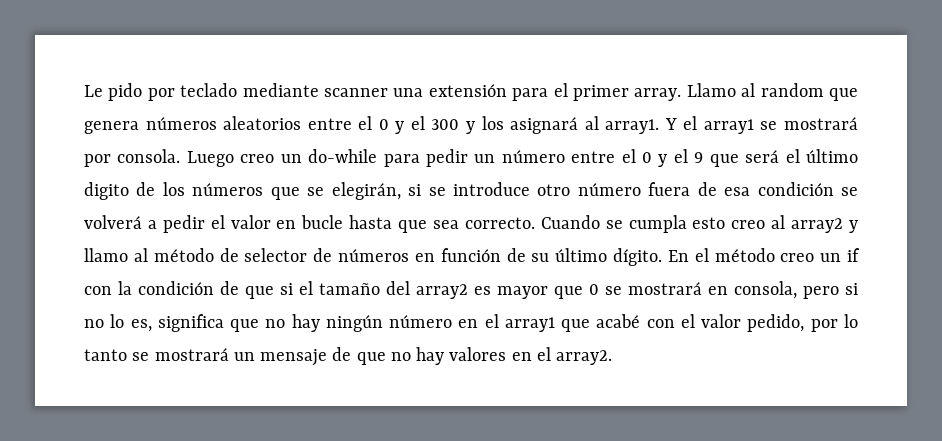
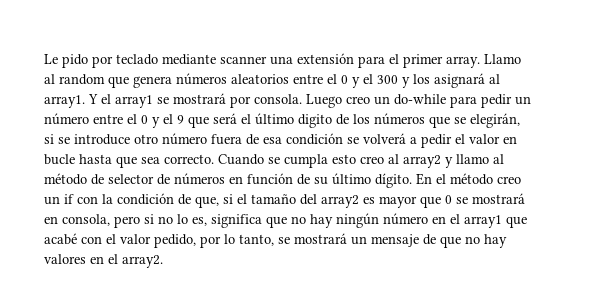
- En el método creo un if con la condición de que si el tamaño del array2 es mayor que 0 se mostrará en consola, pero si no lo es, significa que no hay ningún número en el array1 que acabé con el valor pedido, por lo tanto se mostrará un mensaje de que no hay valores en el array2.
+ En el método creo un if con la condición de que, si el tamaño del array2 es mayor que 0 se mostrará en consola, pero si no lo es, significa que no hay ningún número en el array1 que acabé con el valor pedido, por lo tanto, se mostrará un mensaje de que no hay valores en el array2.

